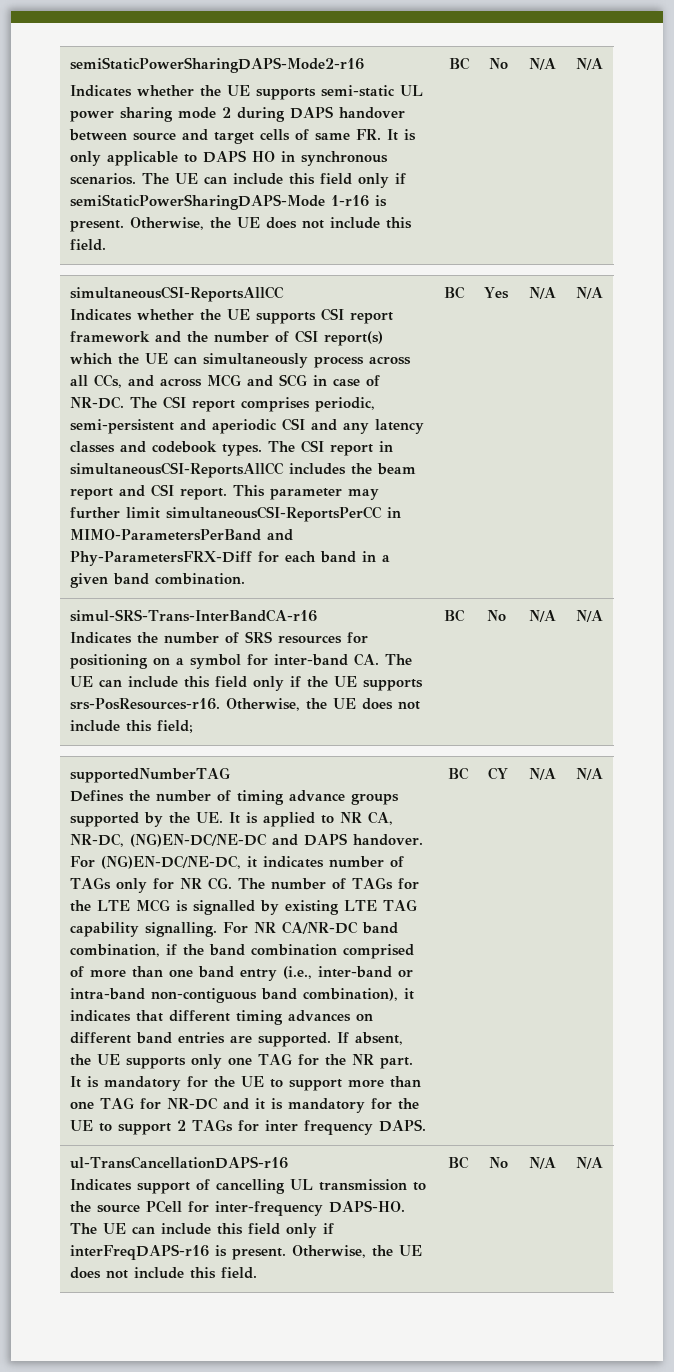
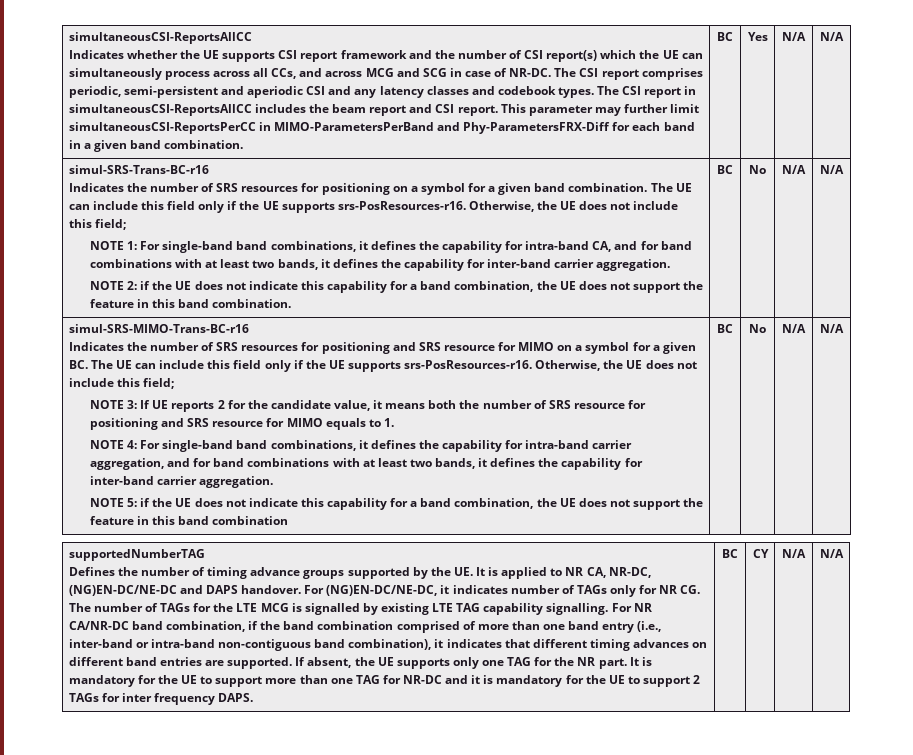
- semiStaticPowerSharingDAPS-Mode2-r16
- Indicates whether the UE supports semi-static UL power sharing mode 2 during DAPS handover between source and target cells of same FR. It is only applicable to DAPS HO in synchronous scenarios. The UE can include this field only if semiStaticPowerSharingDAPS-Mode 1-r16 is present. Otherwise, the UE does not include this field. | BC | No | N/A | N/A
- simul-SRS-Trans-InterBandCA-r16
+ simul-SRS-Trans-BC-r16
- Indicates the number of SRS resources for positioning on a symbol for inter-band CA. The UE can include this field only if the UE supports srs-PosResources-r16.
+ Indicates the number of SRS resources for positioning on a symbol for a given band combination. The UE can include this field only if the UE supports srs-PosResources-r16.
+ NOTE 1: For single-band band combinations, it defines the capability for intra-band CA, and for band combinations with at least two bands, it defines the capability for inter-band carrier aggregation.
+ NOTE 2: if the UE does not indicate this capability for a band combination, the UE does not support the feature in this band combination. | BC | No | N/A | N/A
+ simul-SRS-MIMO-Trans-BC-r16
+ Indicates the number of SRS resources for positioning and SRS resource for MIMO on a symbol for a given BC. The UE can include this field only if the UE supports srs-PosResources-r16. Otherwise, the UE does not include this field;
+ NOTE 3: If UE reports 2 for the candidate value, it means both the number of SRS resource for positioning and SRS resource for MIMO equals to 1.
+ NOTE 4: For single-band band combinations, it defines the capability for intra-band carrier aggregation, and for band combinations with at least two bands, it defines the capability for inter-band carrier aggregation.
+ NOTE 5: if the UE does not indicate this capability for a band combination, the UE does not support the feature in this band combination
- ul-TransCancellationDAPS-r16
- Indicates support of cancelling UL transmission to the source PCell for inter-frequency DAPS-HO. The UE can include this field only if interFreqDAPS-r16 is present. Otherwise, the UE does not include this field. | BC | No | N/A | N/A

